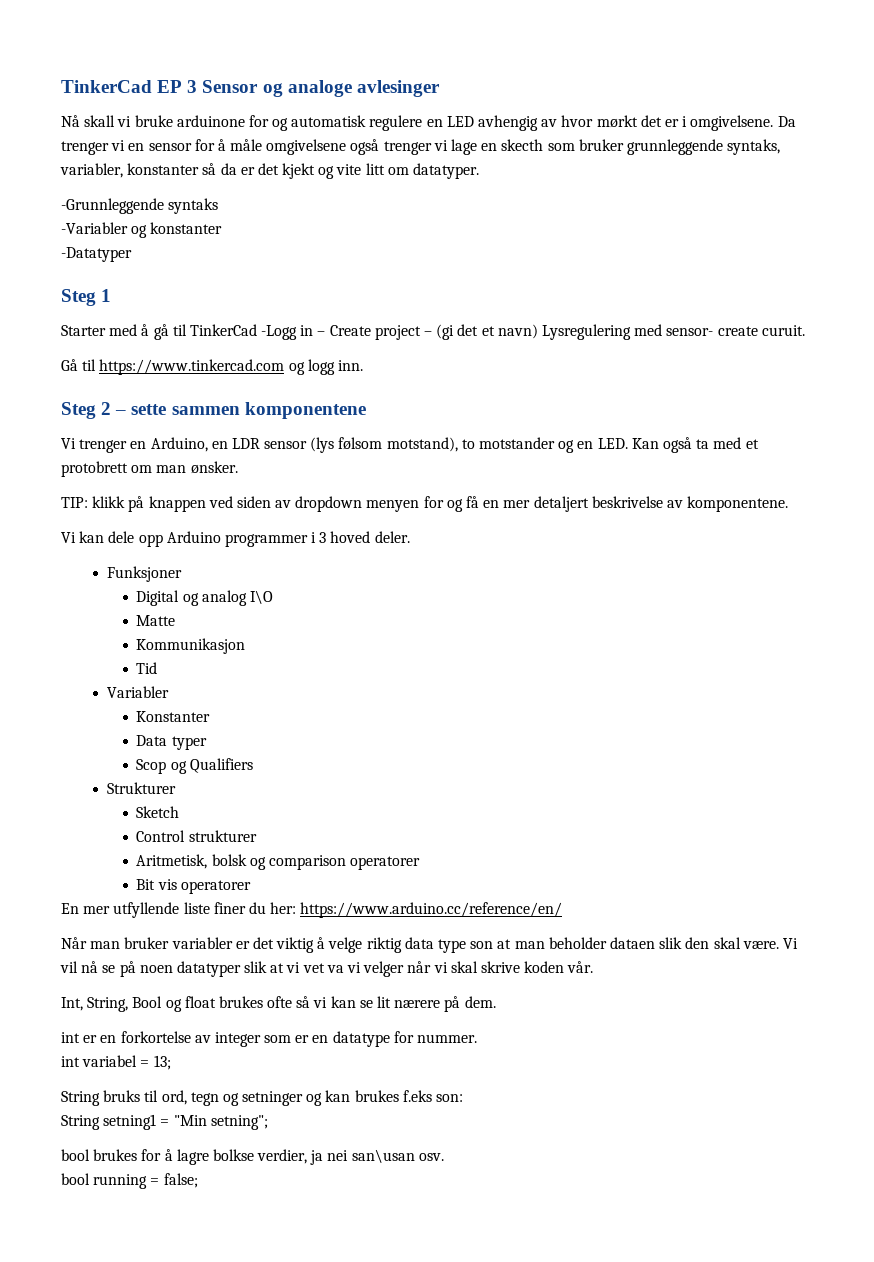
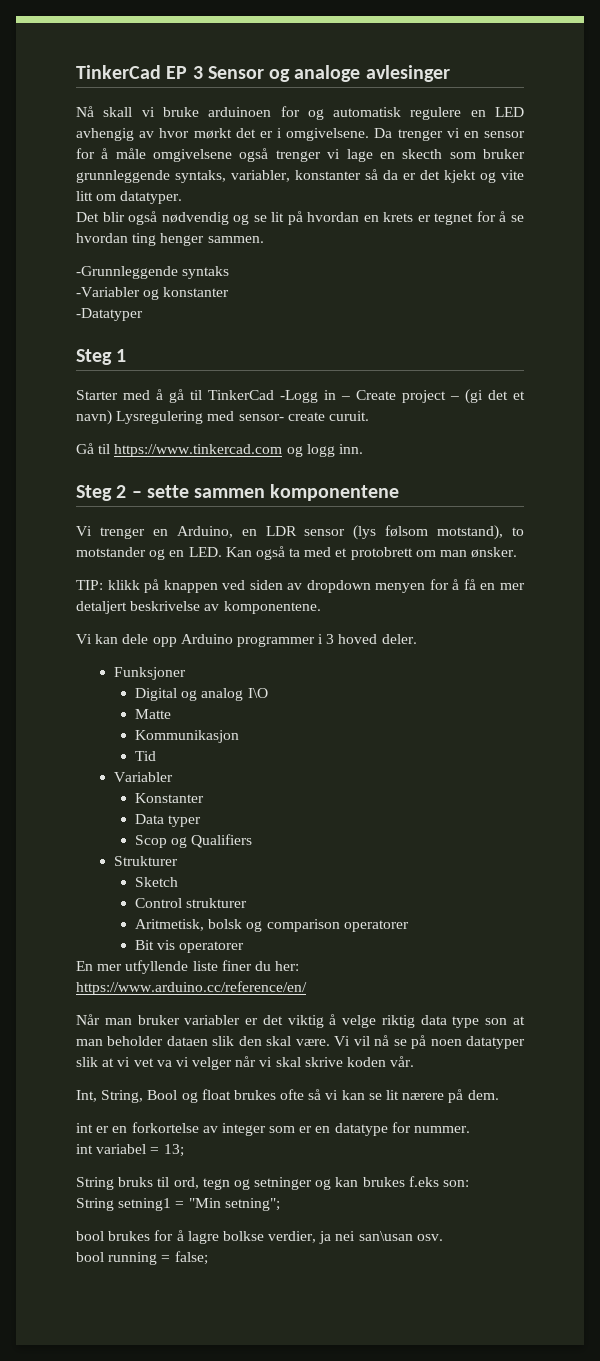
- Nå skall vi bruke arduinone for og automatisk regulere en LED avhengig av hvor mørkt det er i omgivelsene.
+ Nå skall vi bruke arduinoen for og automatisk regulere en LED avhengig av hvor mørkt det er i omgivelsene.
+ Det blir også nødvendig og se lit på hvordan en krets er tegnet for å se hvordan ting henger sammen.
- TIP: klikk på knappen ved siden av dropdown menyen for og få en mer detaljert beskrivelse av komponentene.
+ TIP: klikk på knappen ved siden av dropdown menyen for å få en mer detaljert beskrivelse av komponentene.

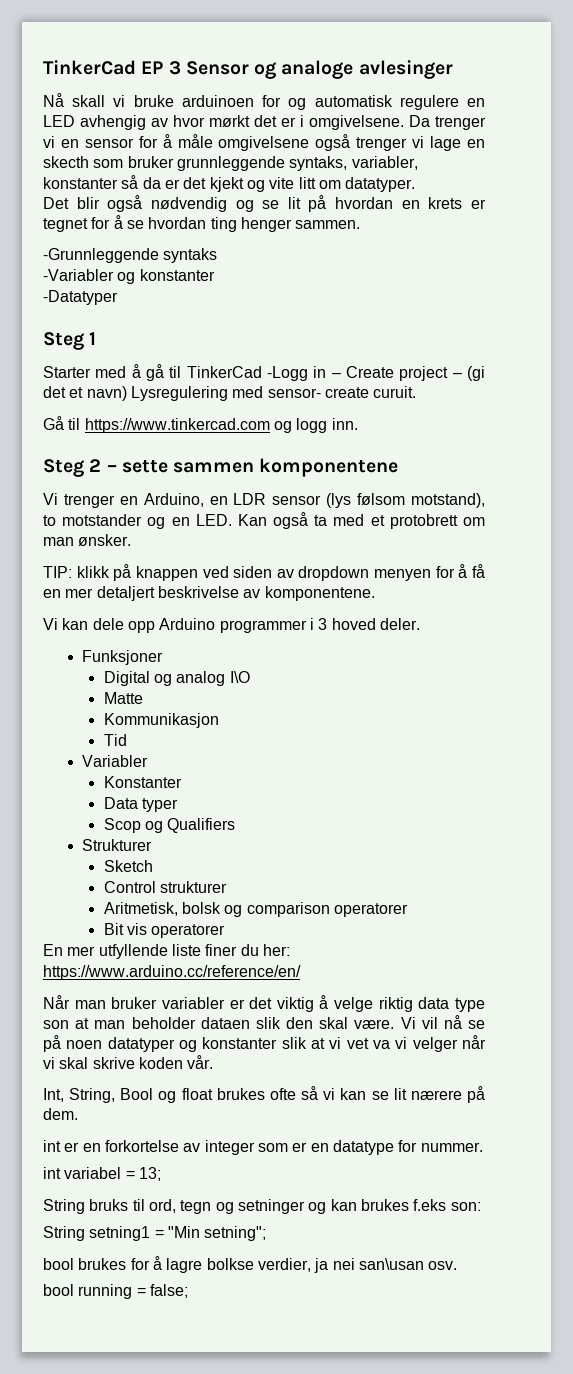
- Vi vil nå se på noen datatyper slik at vi vet va vi velger når vi skal skrive koden vår.
+ Vi vil nå se på noen datatyper og konstanter slik at vi vet va vi velger når vi skal skrive koden vår.

